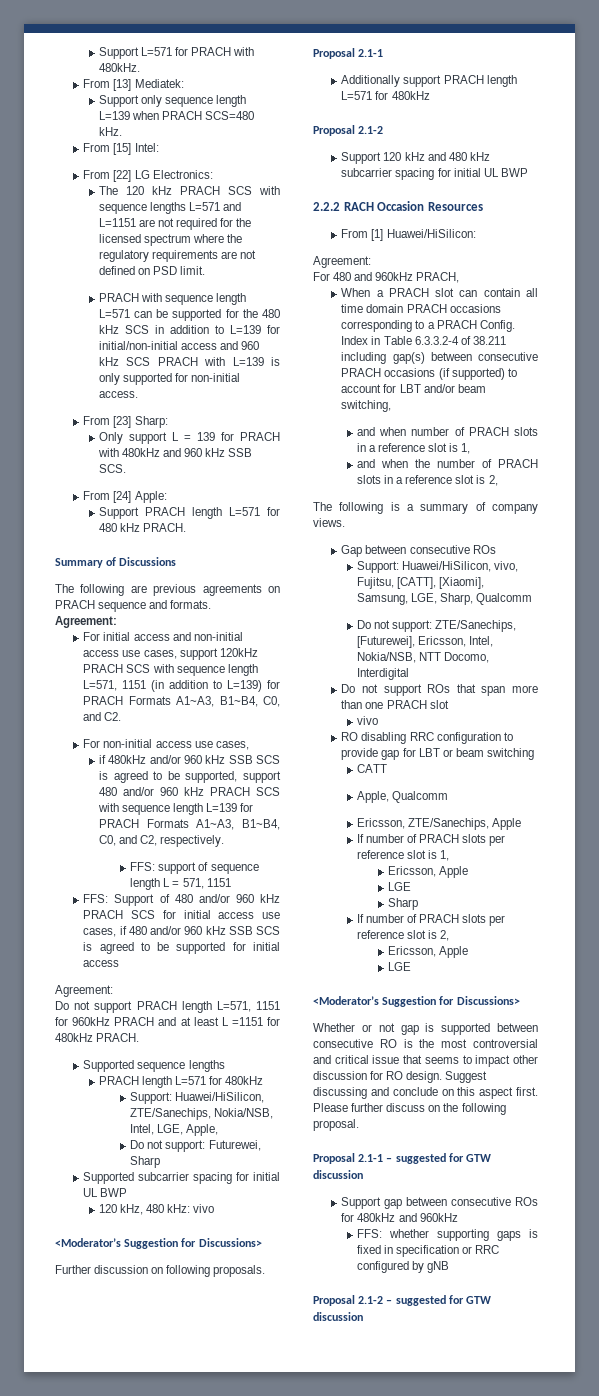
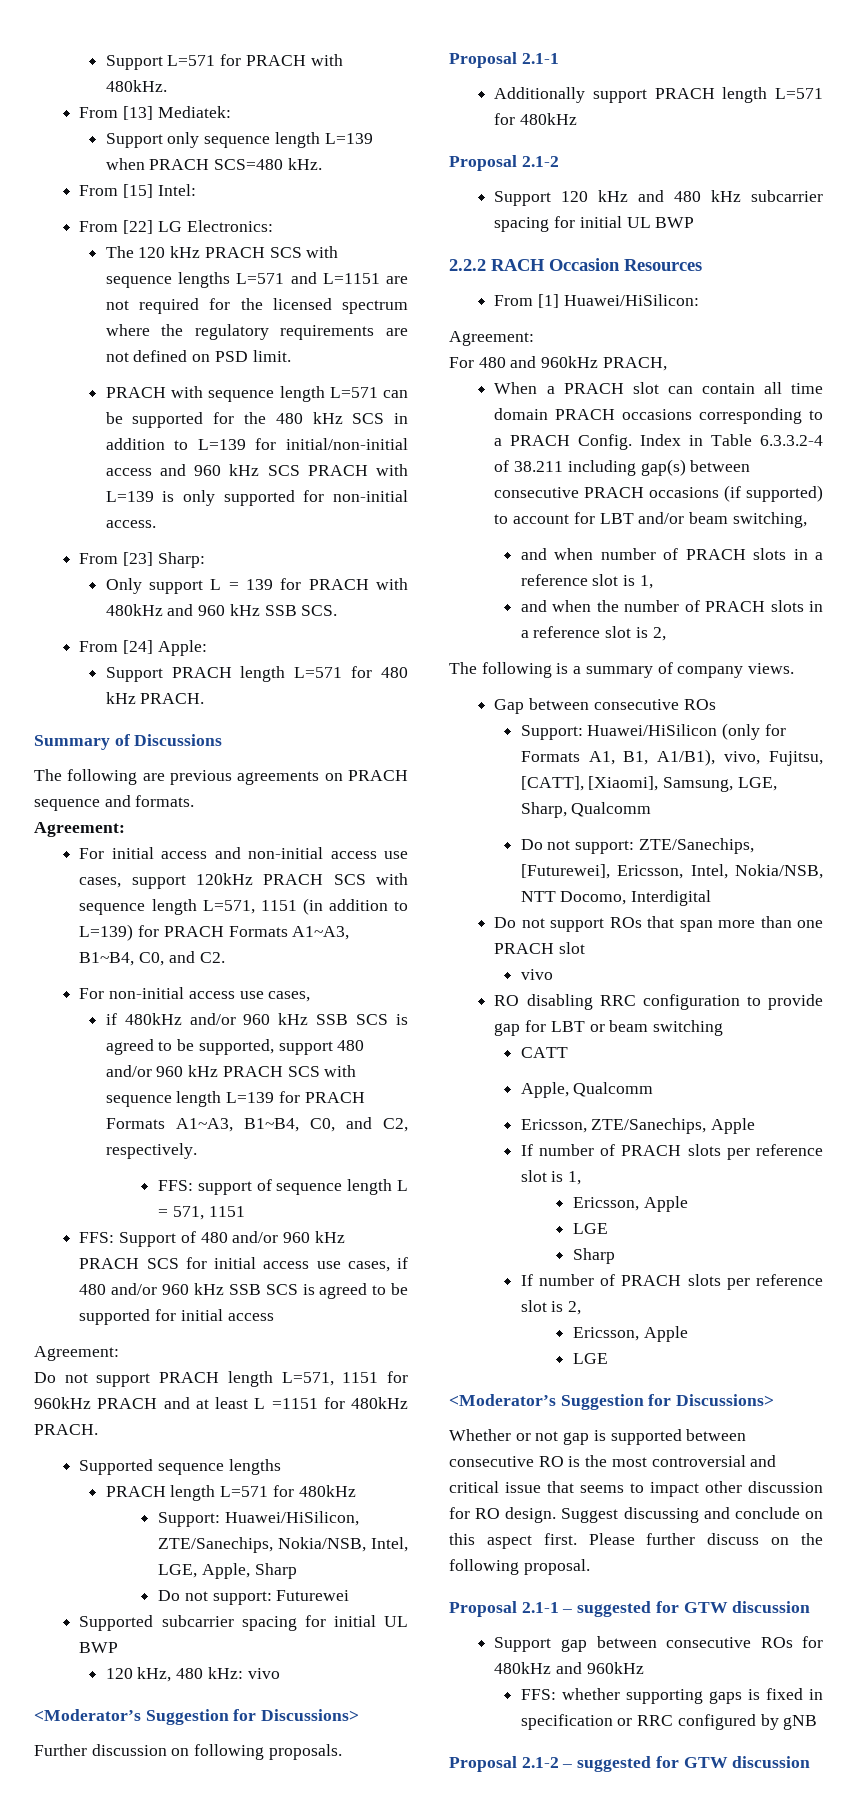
- Support: Huawei/HiSilicon, ZTE/Sanechips, Nokia/NSB, Intel, LGE, Apple,
- Do not support: Futurewei, Sharp
+ Support: Huawei/HiSilicon, ZTE/Sanechips, Nokia/NSB, Intel, LGE, Apple, Sharp
+ Do not support: Futurewei
- Support: Huawei/HiSilicon, vivo, Fujitsu, [CATT], [Xiaomi], Samsung, LGE, Sharp, Qualcomm
+ Support: Huawei/HiSilicon (only for Formats A1, B1, A1/B1), vivo, Fujitsu, [CATT], [Xiaomi], Samsung, LGE, Sharp, Qualcomm

